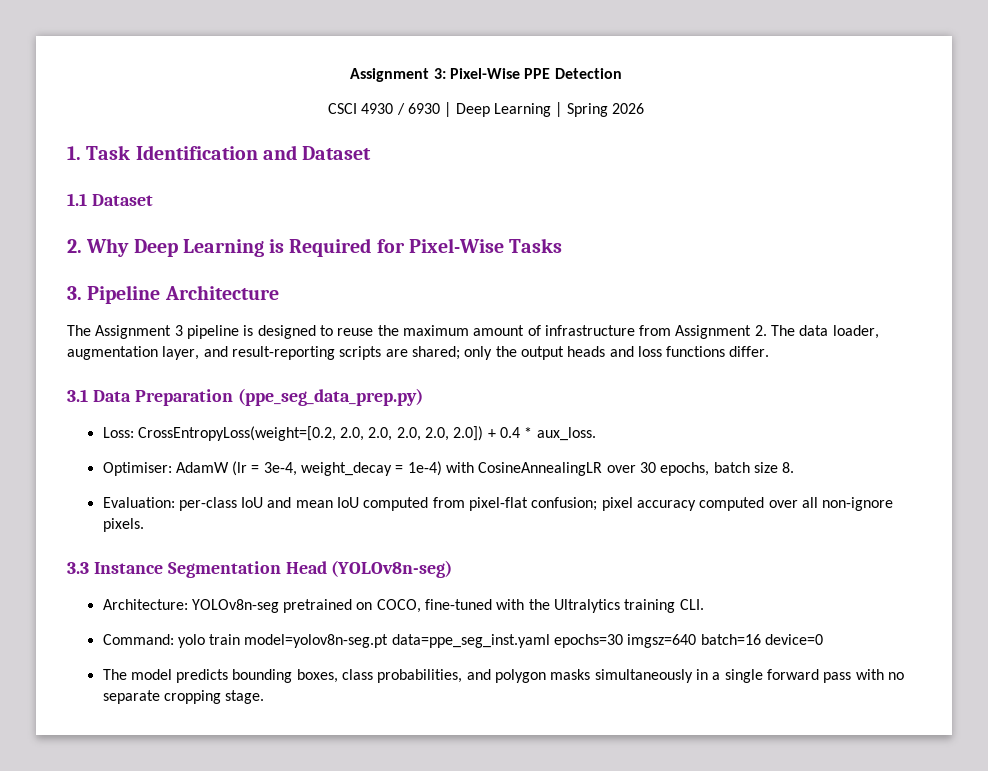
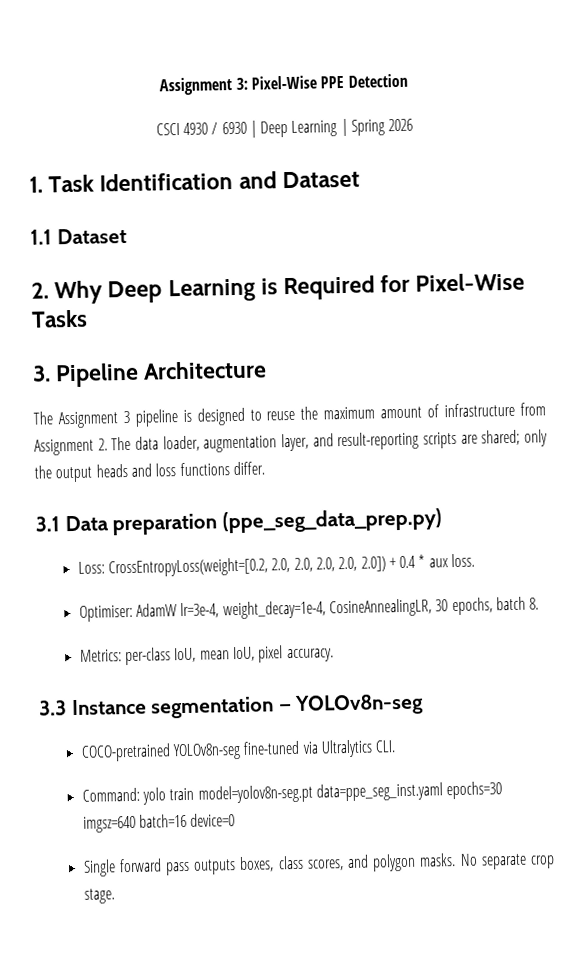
- 3.1 Data Preparation (ppe_seg_data_prep.py)
+ 3.1 Data preparation (ppe_seg_data_prep.py)
- Loss: CrossEntropyLoss(weight=[0.2, 2.0, 2.0, 2.0, 2.0, 2.0]) + 0.4 * aux_loss.
+ Loss: CrossEntropyLoss(weight=[0.2, 2.0, 2.0, 2.0, 2.0, 2.0]) + 0.4 * aux loss.
- Optimiser: AdamW (lr = 3e-4, weight_decay = 1e-4) with CosineAnnealingLR over 30 epochs, batch size 8.
+ Optimiser: AdamW lr=3e-4, weight_decay=1e-4, CosineAnnealingLR, 30 epochs, batch 8.
- Evaluation: per-class IoU and mean IoU computed from pixel-flat confusion; pixel accuracy computed over all non-ignore pixels.
- 3.3 Instance Segmentation Head (YOLOv8n-seg)
- Architecture: YOLOv8n-seg pretrained on COCO, fine-tuned with the Ultralytics training CLI.
+ Metrics: per-class IoU, mean IoU, pixel accuracy.
+ 3.3 Instance segmentation — YOLOv8n-seg
+ COCO-pretrained YOLOv8n-seg fine-tuned via Ultralytics CLI.
- The model predicts bounding boxes, class probabilities, and polygon masks simultaneously in a single forward pass with no separate cropping stage.
+ Single forward pass outputs boxes, class scores, and polygon masks. No separate crop stage.

